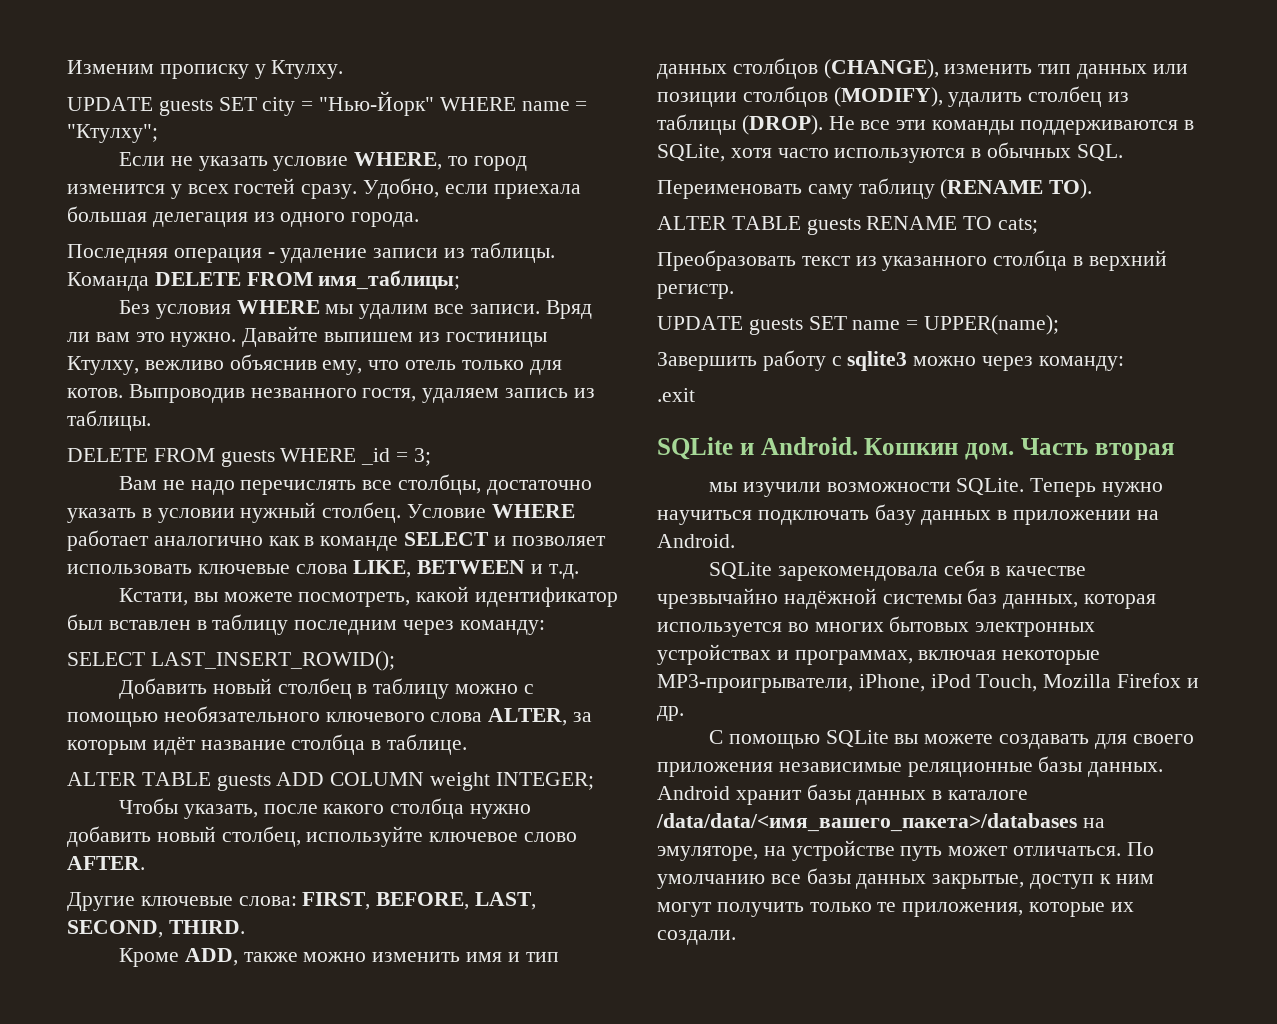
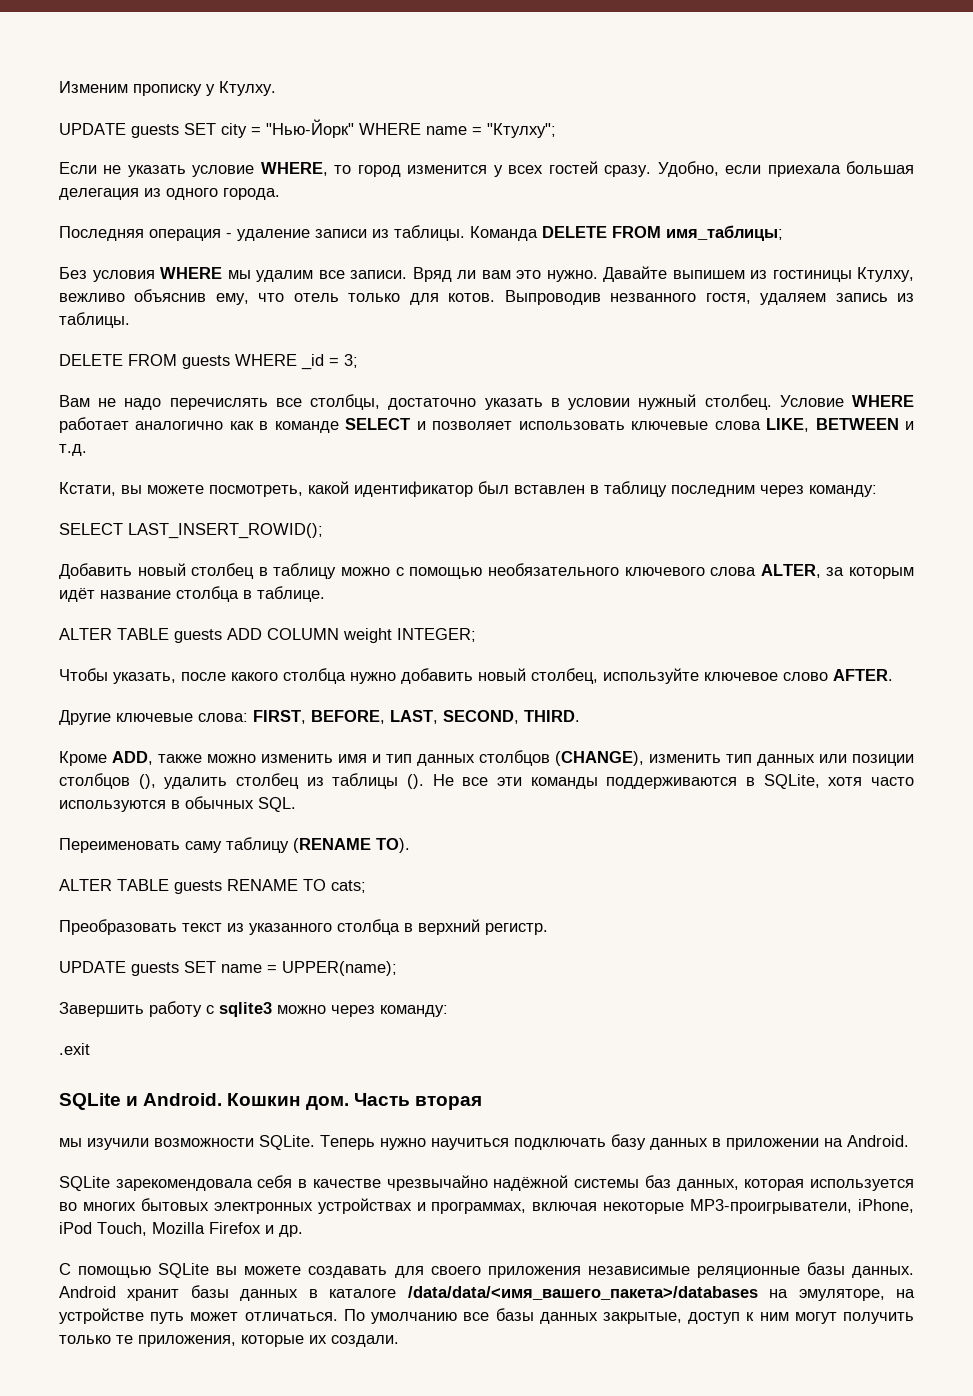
- Кроме ADD, также можно изменить имя и тип данных столбцов (CHANGE), изменить тип данных или позиции столбцов (MODIFY), удалить столбец из таблицы (DROP).
+ Кроме ADD, также можно изменить имя и тип данных столбцов (CHANGE), изменить тип данных или позиции столбцов (), удалить столбец из таблицы ().

